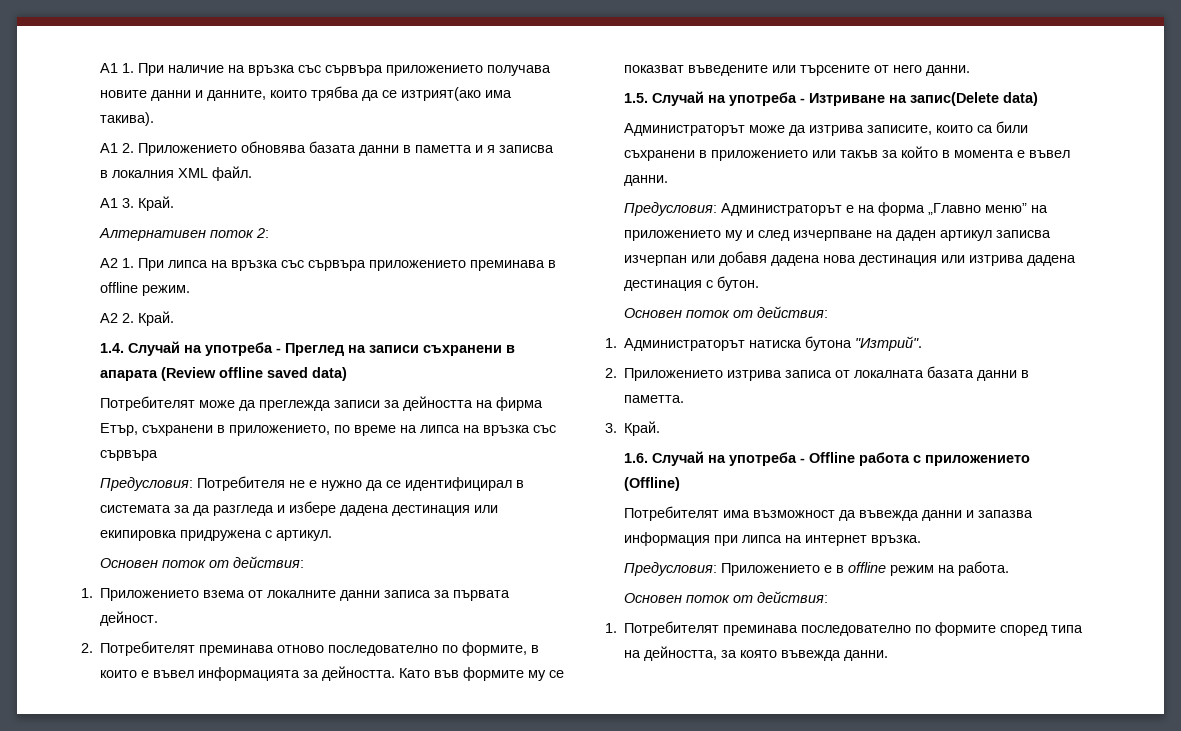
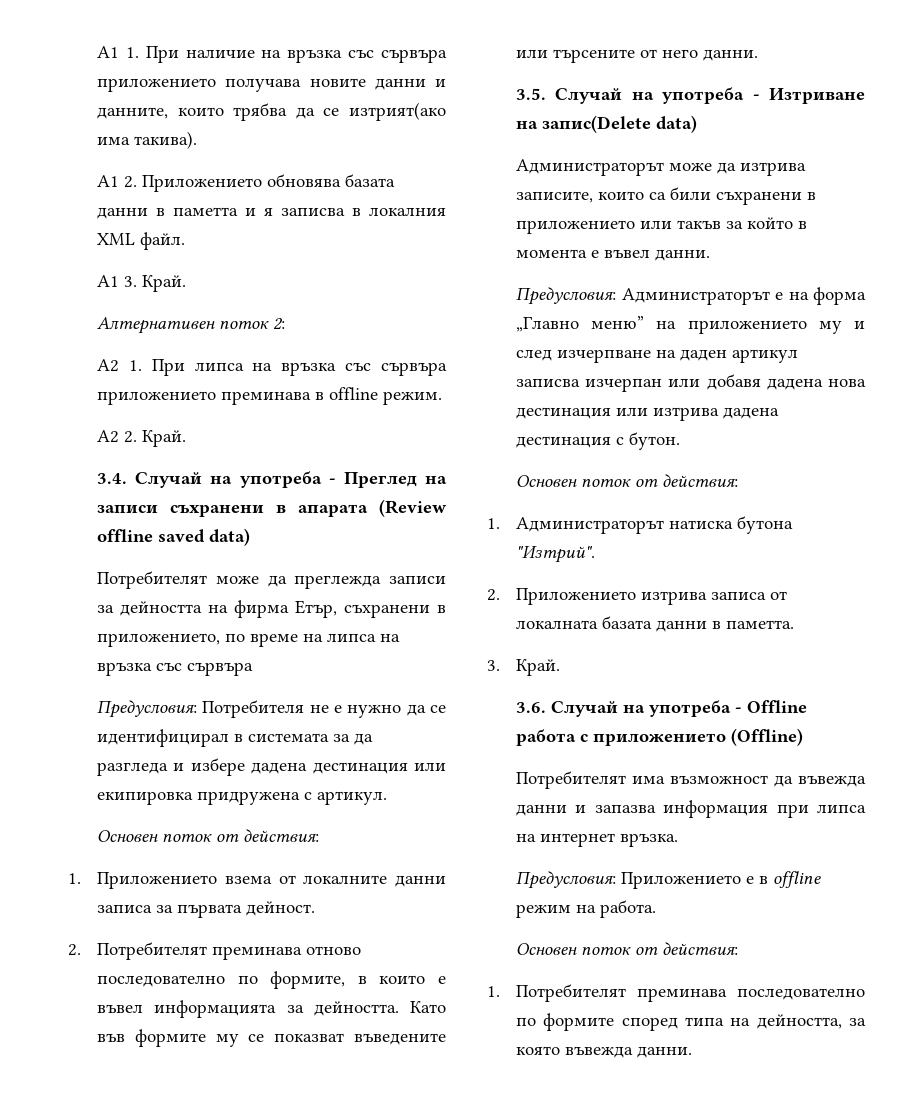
- 1.4. Случай на употреба - Преглед на записи съхранени в апарата (Review offline saved data)
+ 3.4. Случай на употреба - Преглед на записи съхранени в апарата (Review offline saved data)
- 1.5. Случай на употреба - Изтриване на запис(Delete data)
+ 3.5. Случай на употреба - Изтриване на запис(Delete data)
- 1.6. Случай на употреба - Оffline работа с приложението (Offline)
+ 3.6. Случай на употреба - Оffline работа с приложението (Offline)

